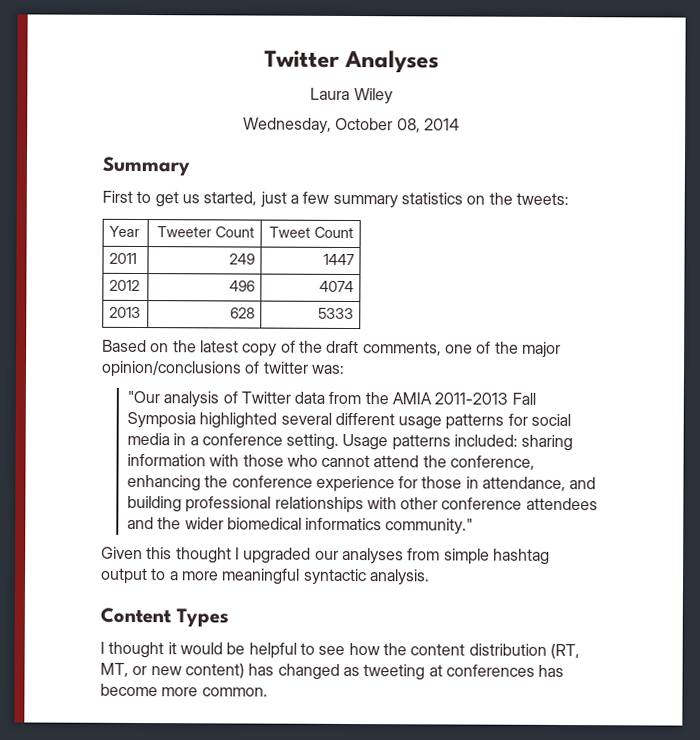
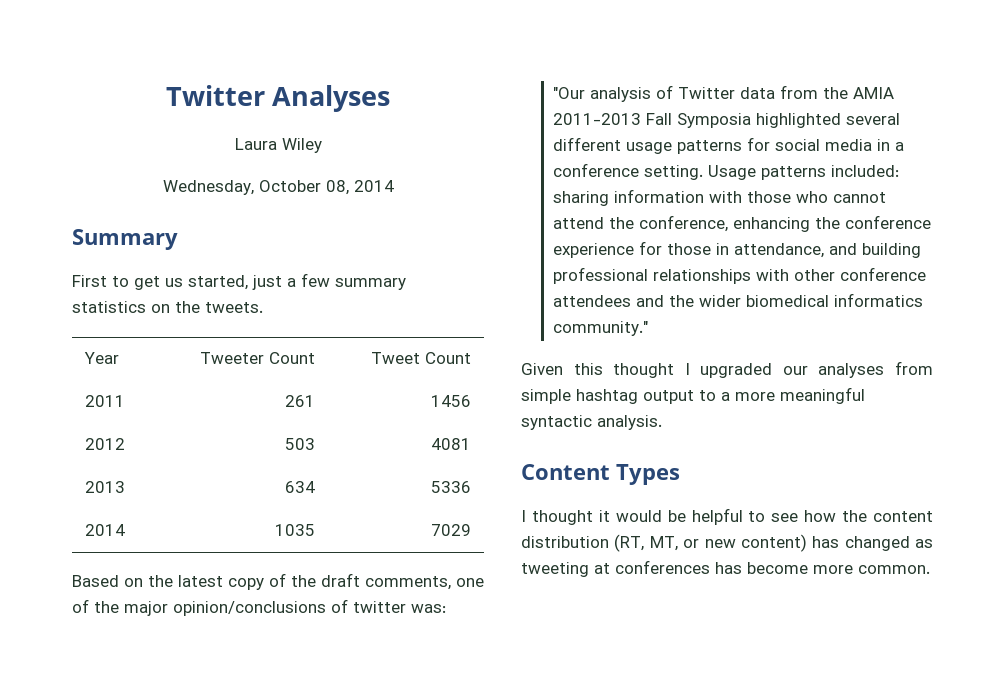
- First to get us started, just a few summary statistics on the tweets:
+ First to get us started, just a few summary statistics on the tweets.
- 2011 | 249 | 1447
+ 2011 | 261 | 1456
- 2012 | 496 | 4074
+ 2012 | 503 | 4081
- 2013 | 628 | 5333
+ 2013 | 634 | 5336
+ 2014 | 1035 | 7029

